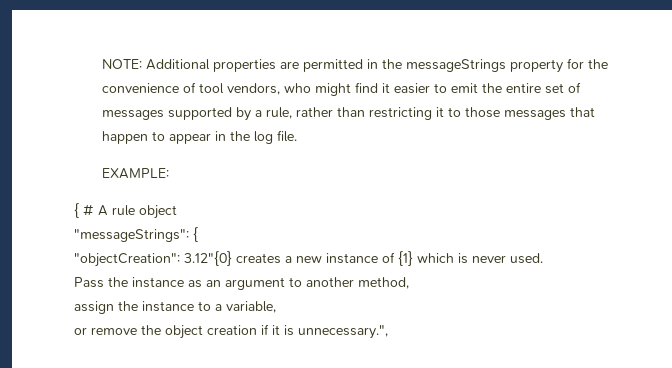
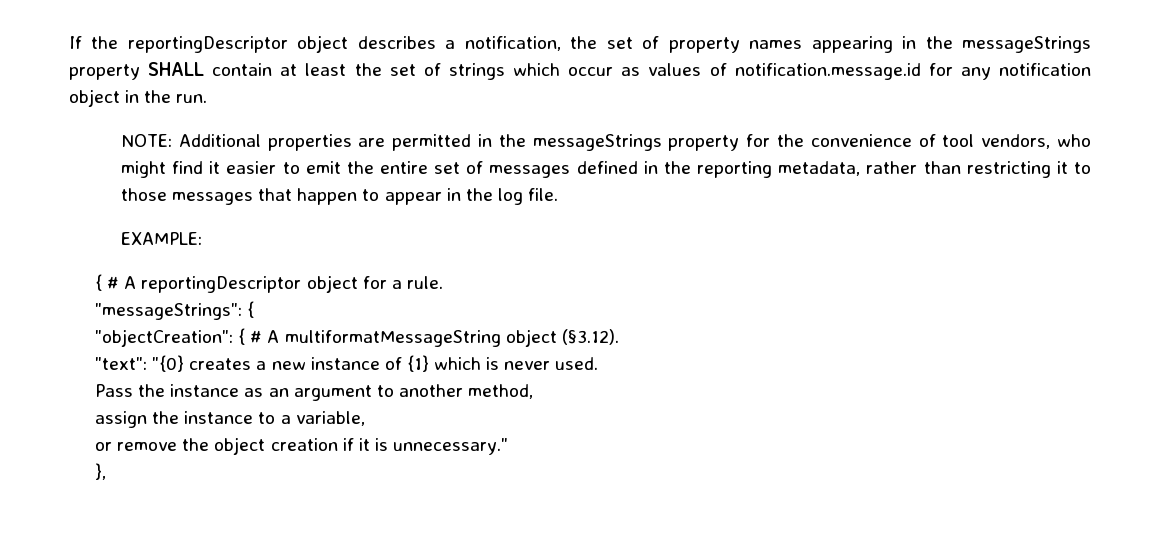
+ If the reportingDescriptor object describes a notification, the set of property names appearing in the messageStrings property SHALL contain at least the set of strings which occur as values of notification.message.id for any notification object in the run.
- NOTE: Additional properties are permitted in the messageStrings property for the convenience of tool vendors, who might find it easier to emit the entire set of messages supported by a rule, rather than restricting it to those messages that happen to appear in the log file.
+ NOTE: Additional properties are permitted in the messageStrings property for the convenience of tool vendors, who might find it easier to emit the entire set of messages defined in the reporting metadata, rather than restricting it to those messages that happen to appear in the log file.
- { # A rule object
+ { # A reportingDescriptor object for a rule.
- "objectCreation": 3.12"{0} creates a new instance of {1} which is never used.
+ "objectCreation": { # A multiformatMessageString object (§3.12).
+ "text": "{0} creates a new instance of {1} which is never used.
- or remove the object creation if it is unnecessary.",
+ or remove the object creation if it is unnecessary."
+ },

